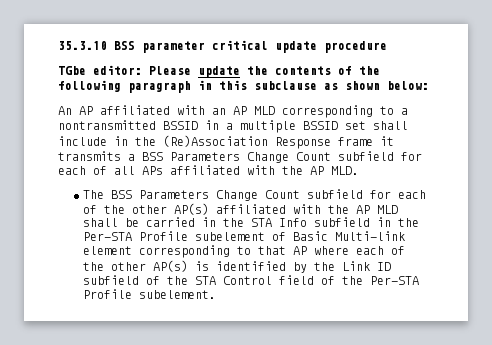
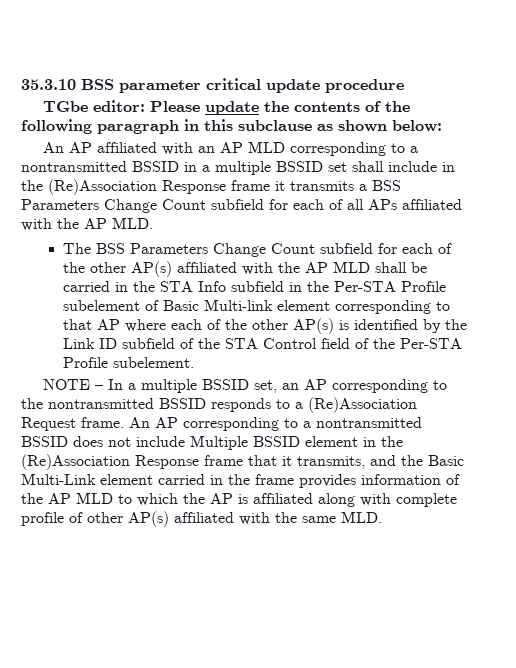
+ NOTE – In a multiple BSSID set, an AP corresponding to the nontransmitted BSSID responds to a (Re)Association Request frame. An AP corresponding to a nontransmitted BSSID does not include Multiple BSSID element in the (Re)Association Response frame that it transmits, and the Basic Multi-Link element carried in the frame provides information of the AP MLD to which the AP is affiliated along with complete profile of other AP(s) affiliated with the same MLD.

